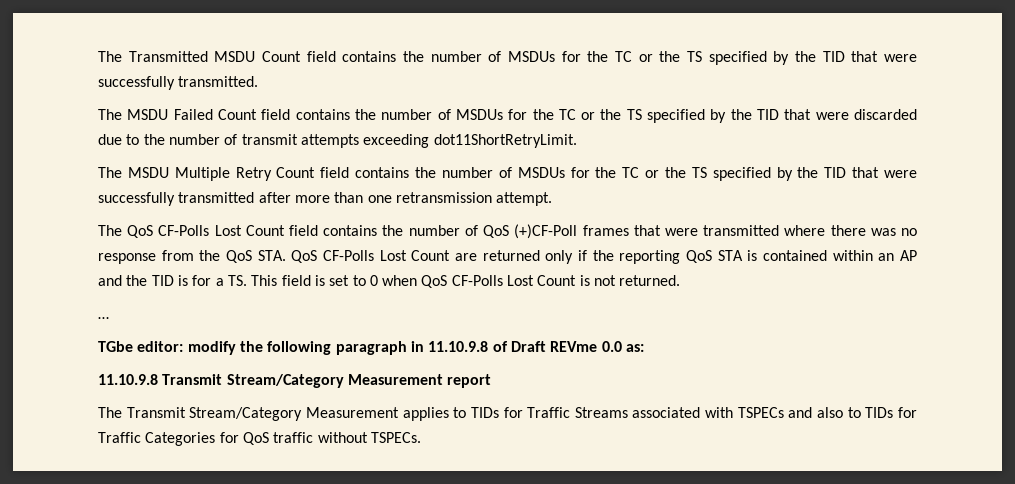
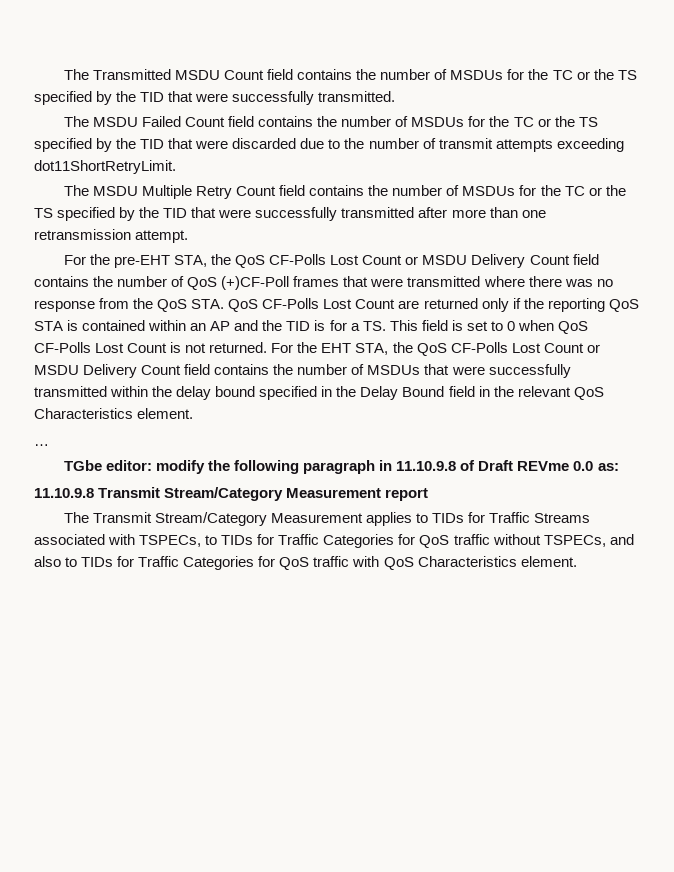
- The QoS CF-Polls Lost Count field contains the number of QoS (+)CF-Poll frames that were transmitted where there was no response from the QoS STA. QoS CF-Polls Lost Count are returned only if the reporting QoS STA is contained within an AP and the TID is for a TS. This field is set to 0 when QoS CF-Polls Lost Count is not returned.
+ For the pre-EHT STA, the QoS CF-Polls Lost Count or MSDU Delivery Count field contains the number of QoS (+)CF-Poll frames that were transmitted where there was no response from the QoS STA. QoS CF-Polls Lost Count are returned only if the reporting QoS STA is contained within an AP and the TID is for a TS. This field is set to 0 when QoS CF-Polls Lost Count is not returned. For the EHT STA, the QoS CF-Polls Lost Count or MSDU Delivery Count field contains the number of MSDUs that were successfully transmitted within the delay bound specified in the Delay Bound field in the relevant QoS Characteristics element.
- The Transmit Stream/Category Measurement applies to TIDs for Traffic Streams associated with TSPECs and also to TIDs for Traffic Categories for QoS traffic without TSPECs.
+ The Transmit Stream/Category Measurement applies to TIDs for Traffic Streams associated with TSPECs, to TIDs for Traffic Categories for QoS traffic without TSPECs, and also to TIDs for Traffic Categories for QoS traffic with QoS Characteristics element.

